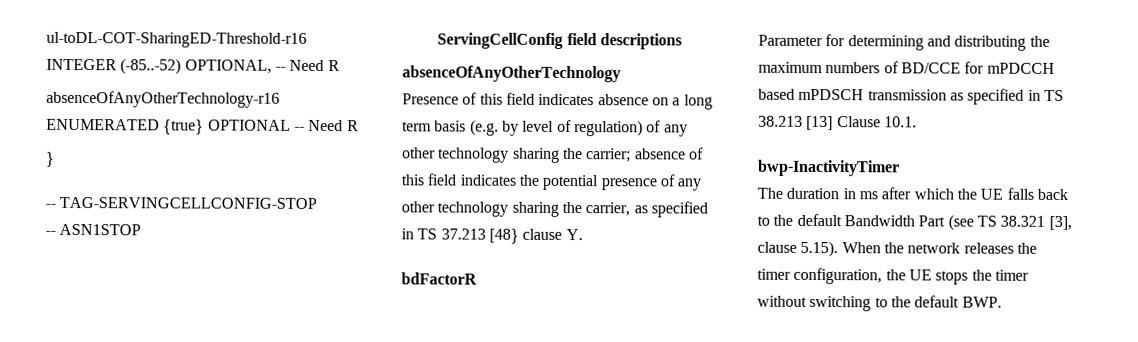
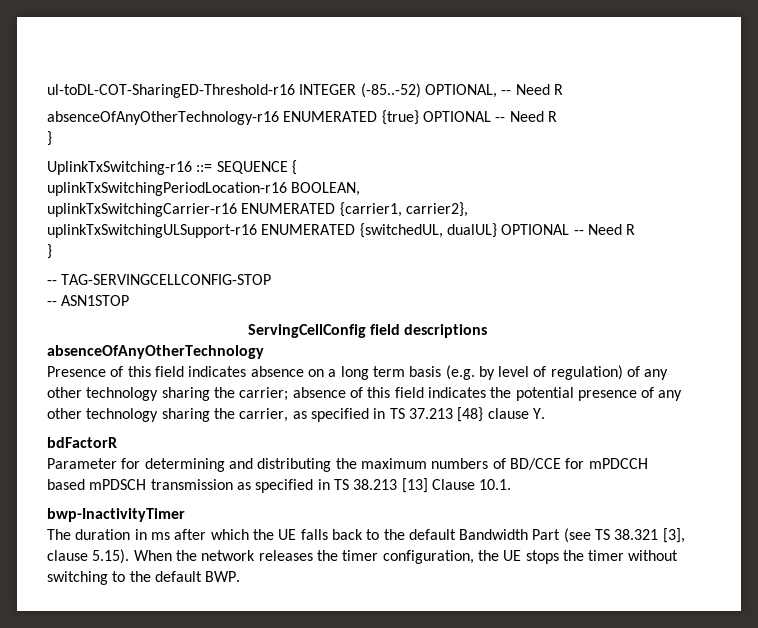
+ UplinkTxSwitching-r16 ::= SEQUENCE {
+ uplinkTxSwitchingPeriodLocation-r16 BOOLEAN,
+ uplinkTxSwitchingCarrier-r16 ENUMERATED {carrier1, carrier2},
+ uplinkTxSwitchingULSupport-r16 ENUMERATED {switchedUL, dualUL} OPTIONAL -- Need R
+ }

